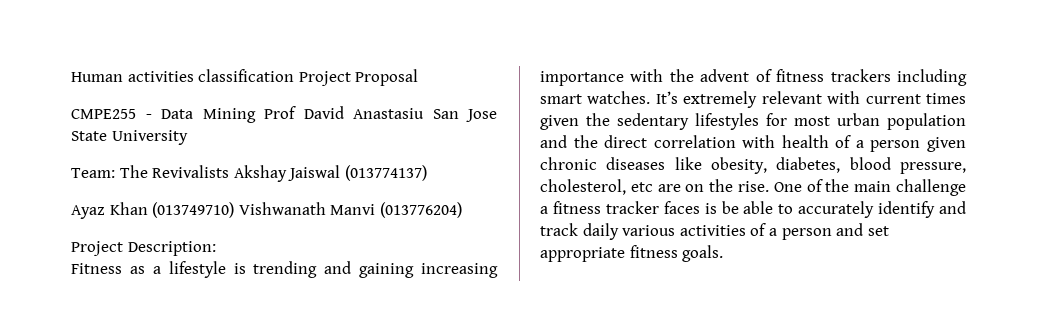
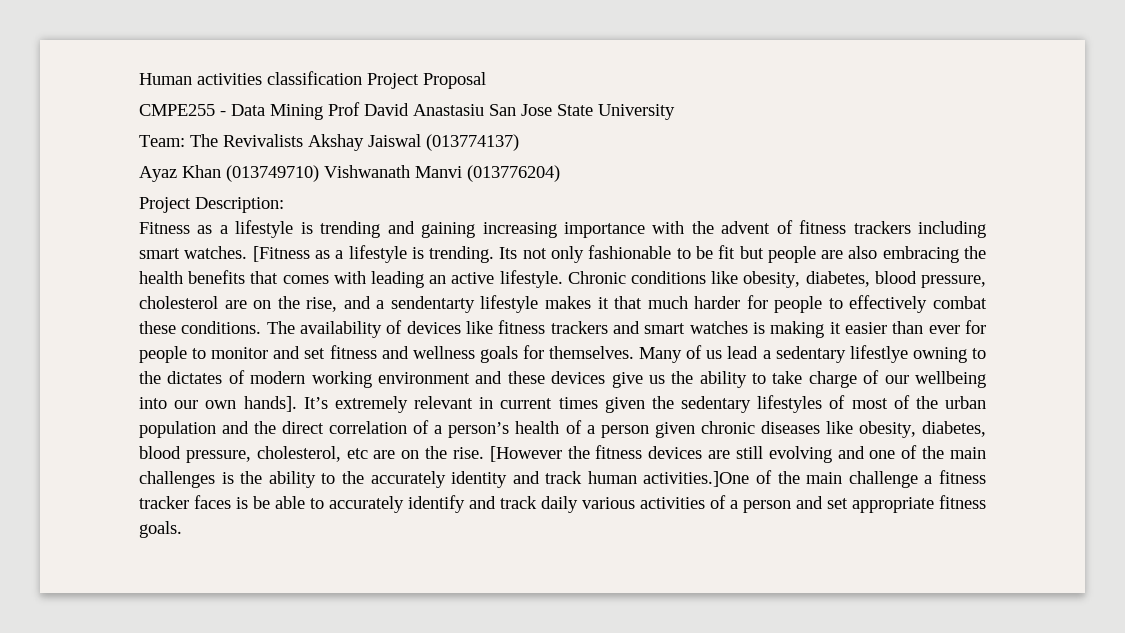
+ [Fitness as a lifestyle is trending. Its not only fashionable to be fit but people are also embracing the health benefits that comes with leading an active lifestyle. Chronic conditions like obesity, diabetes, blood pressure, cholesterol are on the rise, and a sendentarty lifestyle makes it that much harder for people to effectively combat these conditions. The availability of devices like fitness trackers and smart watches is making it easier than ever for people to monitor and set fitness and wellness goals for themselves. Many of us lead a sedentary lifestlye owning to the dictates of modern working environment and these devices give us the ability to take charge of our wellbeing into our own hands].
- It’s extremely relevant with current times given the sedentary lifestyles for most urban population and the direct correlation with health of a person given chronic diseases like obesity, diabetes, blood pressure, cholesterol, etc are on the rise.
+ It’s extremely relevant in current times given the sedentary lifestyles of most of the urban population and the direct correlation of a person’s health of a person given chronic diseases like obesity, diabetes, blood pressure, cholesterol, etc are on the rise.
- One of the main challenge a fitness tracker faces is be able to accurately identify and track daily various activities of a person and set appropriate fitness goals.
+ [However the fitness devices are still evolving and one of the main challenges is the ability to the accurately identity and track human activities.]One of the main challenge a fitness tracker faces is be able to accurately identify and track daily various activities of a person and set appropriate fitness goals.

